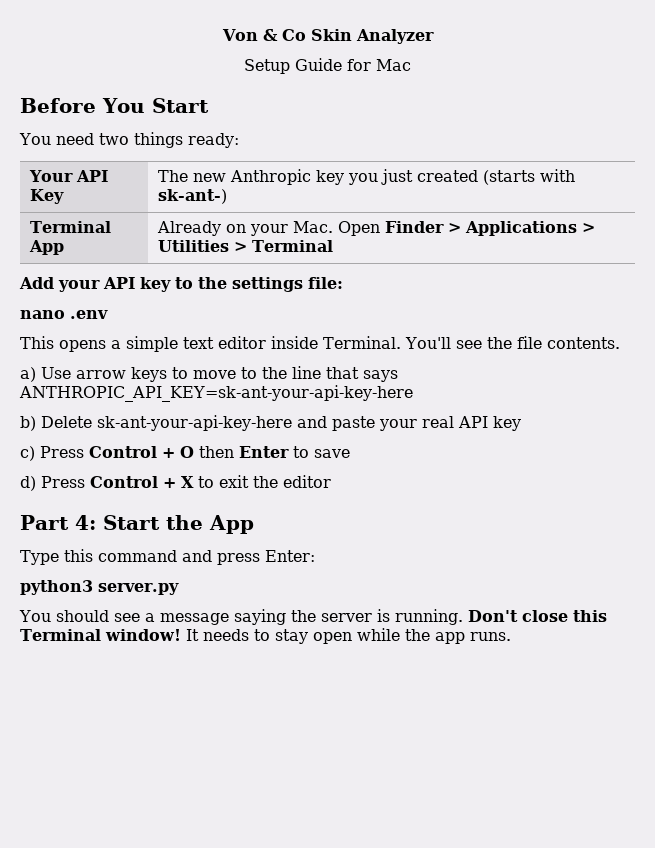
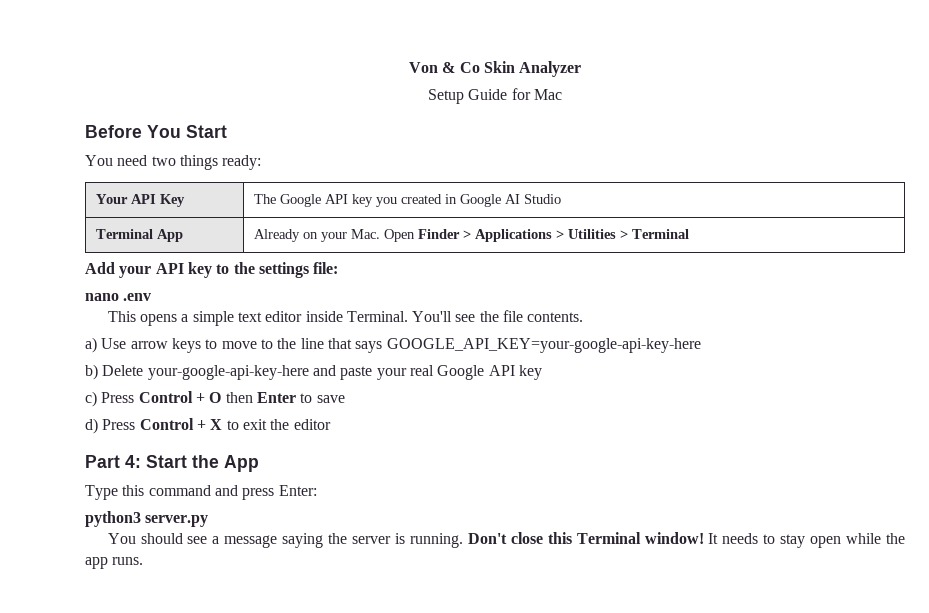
- Your API Key | The new Anthropic key you just created (starts with sk-ant-)
+ Your API Key | The Google API key you created in Google AI Studio
- a) Use arrow keys to move to the line that says ANTHROPIC_API_KEY=sk-ant-your-api-key-here
+ a) Use arrow keys to move to the line that says GOOGLE_API_KEY=your-google-api-key-here
- b) Delete sk-ant-your-api-key-here and paste your real API key
+ b) Delete your-google-api-key-here and paste your real Google API key

